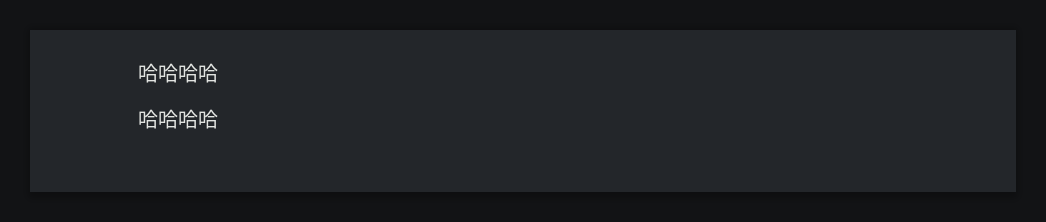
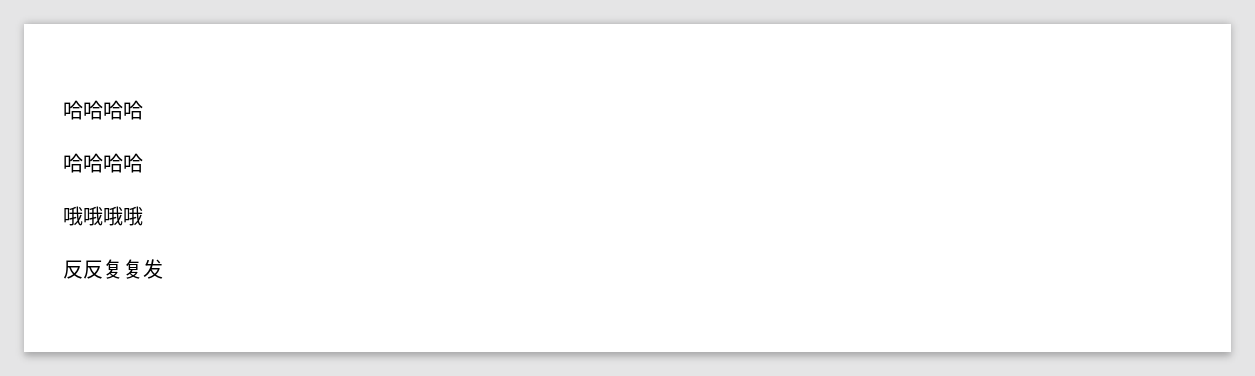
+ 哦哦哦哦
+ 反反复复发

